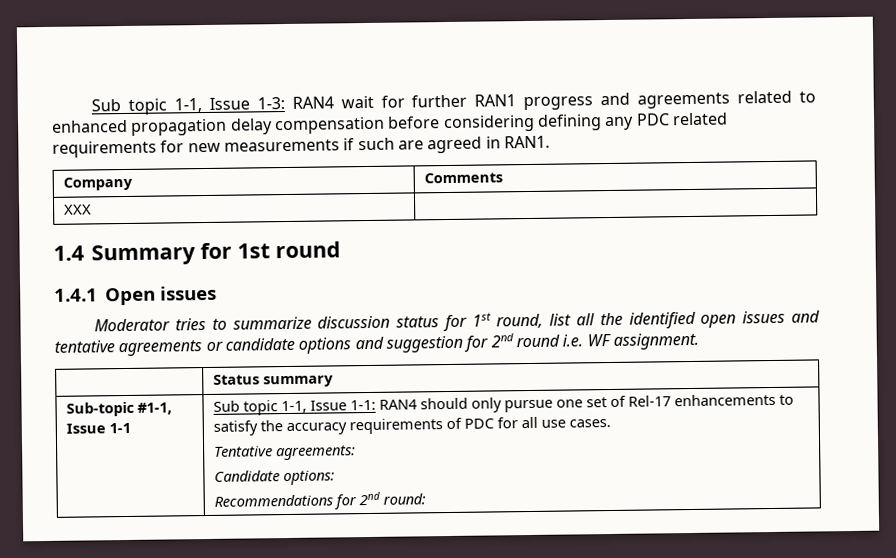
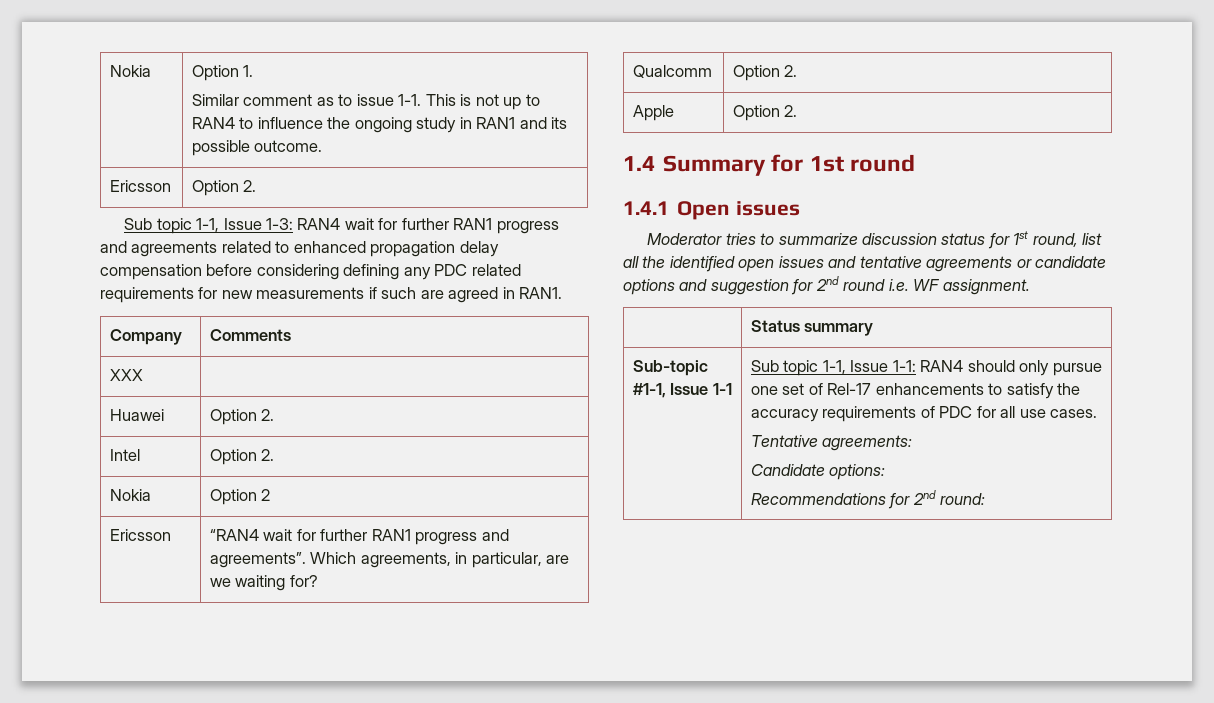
+ Nokia | Option 1.
+ Similar comment as to issue 1-1. This is not up to RAN4 to influence the ongoing study in RAN1 and its possible outcome.
+ Ericsson | Option 2.
+ Huawei | Option 2.
+ Intel | Option 2.
+ Nokia | Option 2
+ Ericsson | “RAN4 wait for further RAN1 progress and agreements”. Which agreements, in particular, are we waiting for?
+ Qualcomm | Option 2.
+ Apple | Option 2.

